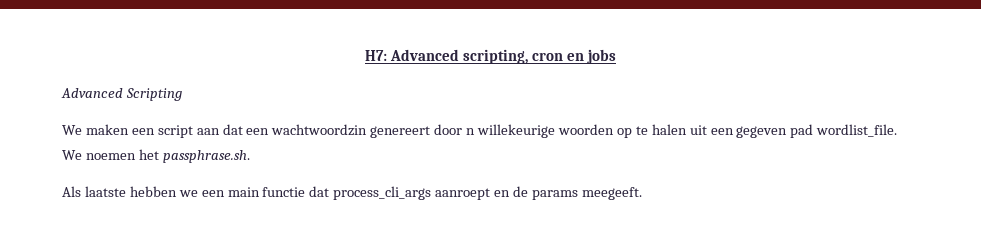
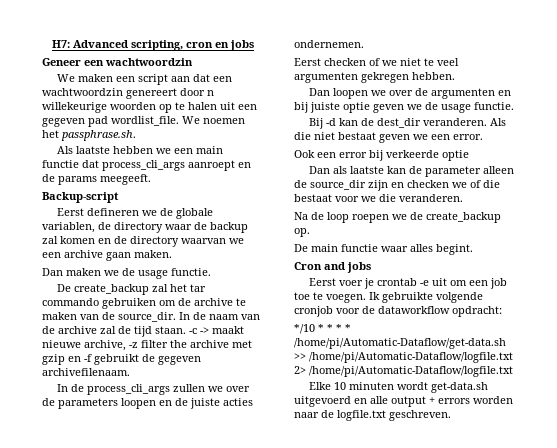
- Advanced Scripting
+ Geneer een wachtwoordzin
+ Backup-script
+ Eerst defineren we de globale variablen, de directory waar de backup zal komen en de directory waarvan we een archive gaan maken.
+ Dan maken we de usage functie.
+ De create_backup zal het tar commando gebruiken om de archive te maken van de source_dir. In de naam van de archive zal de tijd staan. -c -> maakt nieuwe archive, -z filter the archive met gzip en -f gebruikt de gegeven archivefilenaam.
+ In de process_cli_args zullen we over de parameters loopen en de juiste acties ondernemen.
+ Eerst checken of we niet te veel argumenten gekregen hebben.
+ Dan loopen we over de argumenten en bij juiste optie geven we de usage functie.
+ Bij -d kan de dest_dir veranderen. Als die niet bestaat geven we een error.
+ Ook een error bij verkeerde optie
+ Dan als laatste kan de parameter alleen de source_dir zijn en checken we of die bestaat voor we die veranderen.
+ Na de loop roepen we de create_backup op.
+ De main functie waar alles begint.
+ Cron and jobs
+ Eerst voer je crontab -e uit om een job toe te voegen. Ik gebruikte volgende cronjob voor de dataworkflow opdracht:
+ */10 * * * * /home/pi/Automatic-Dataflow/get-data.sh >> /home/pi/Automatic-Dataflow/logfile.txt 2> /home/pi/Automatic-Dataflow/logfile.txt
+ Elke 10 minuten wordt get-data.sh uitgevoerd en alle output + errors worden naar de logfile.txt geschreven.

